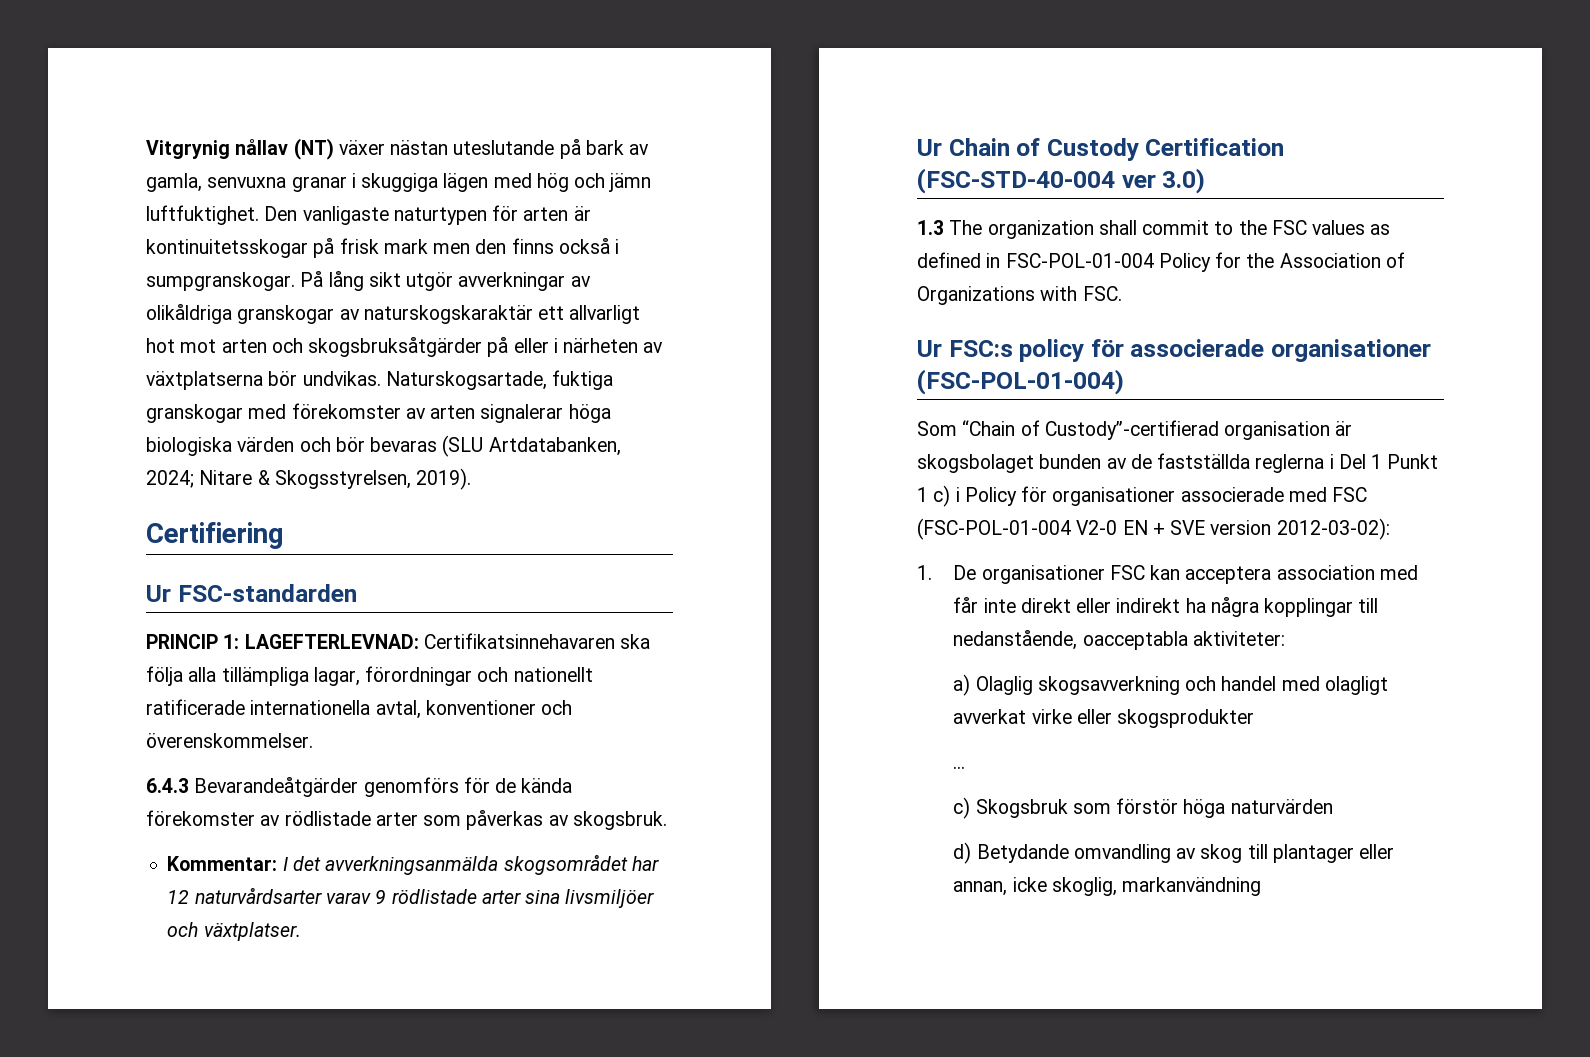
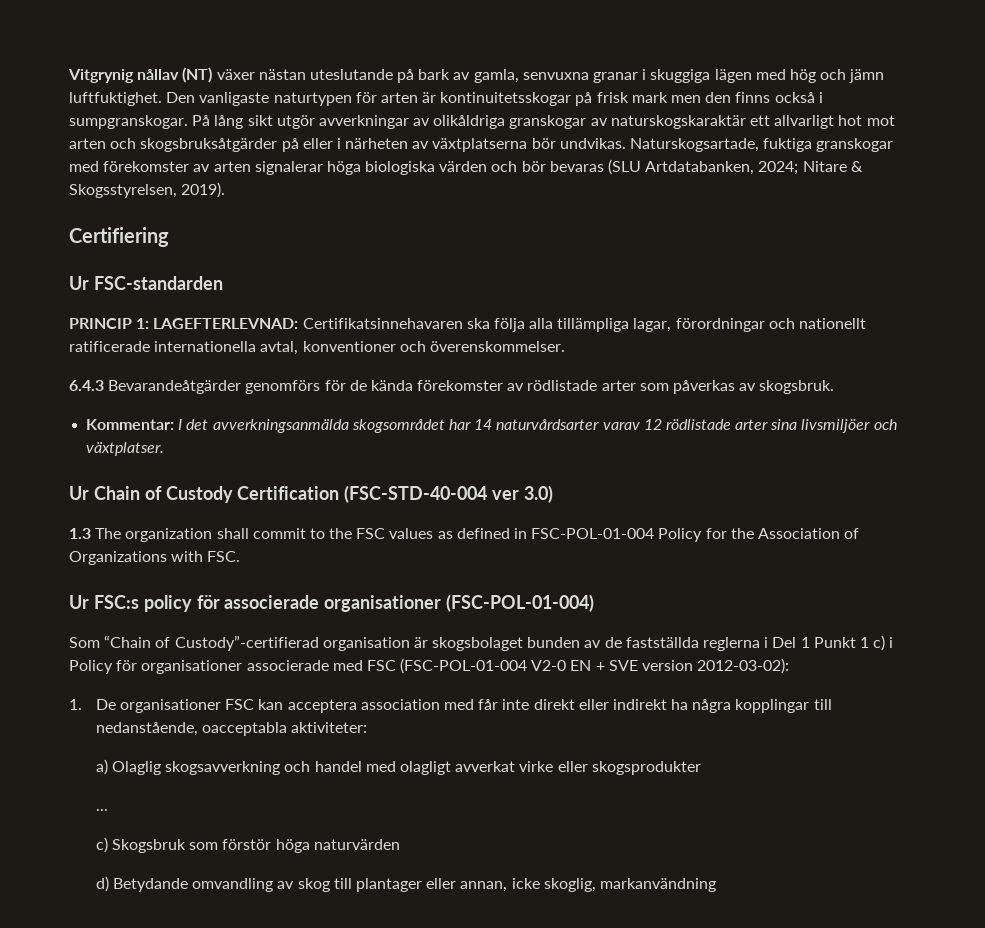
- Kommentar: I det avverkningsanmälda skogsområdet har 12 naturvårdsarter varav 9 rödlistade arter sina livsmiljöer och växtplatser.
+ Kommentar: I det avverkningsanmälda skogsområdet har 14 naturvårdsarter varav 12 rödlistade arter sina livsmiljöer och växtplatser.

